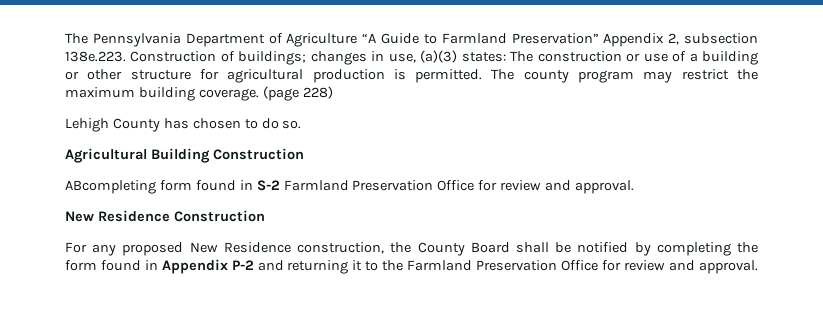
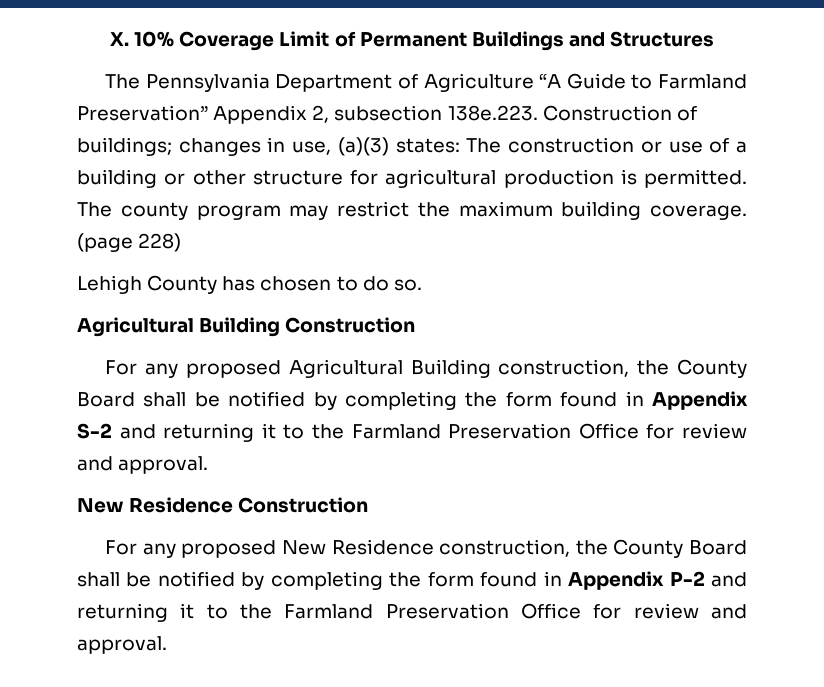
+ X. 10% Coverage Limit of Permanent Buildings and Structures
- ABcompleting form found in S-2 Farmland Preservation Office for review and approval.
+ For any proposed Agricultural Building construction, the County Board shall be notified by completing the form found in Appendix S-2 and returning it to the Farmland Preservation Office for review and approval.

